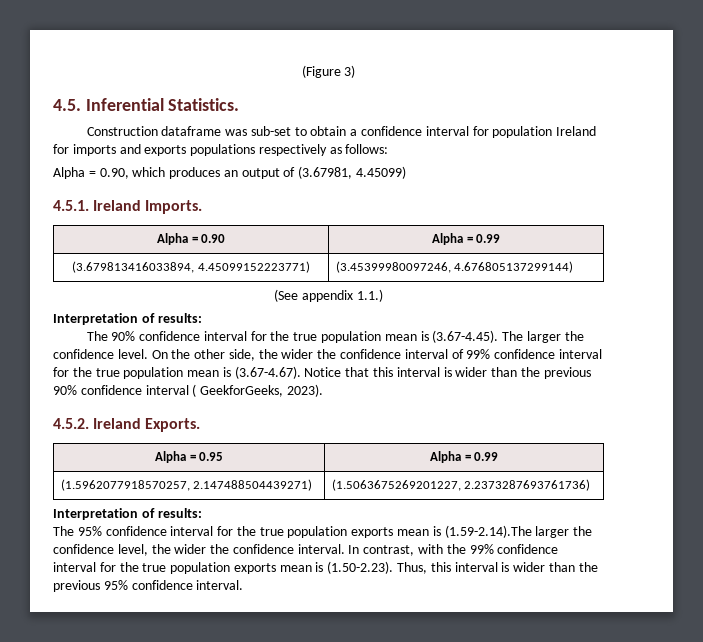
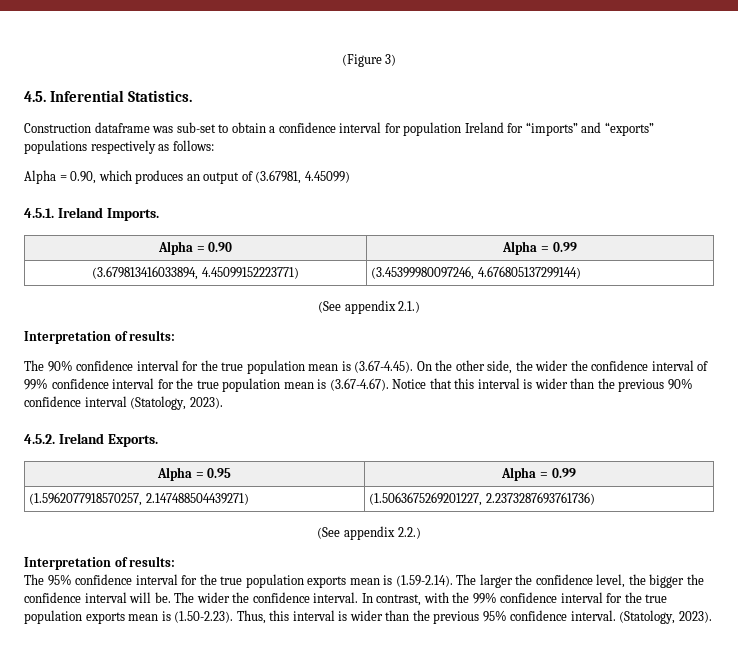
- Construction dataframe was sub-set to obtain a confidence interval for population Ireland for imports and exports populations respectively as follows:
+ Construction dataframe was sub-set to obtain a confidence interval for population Ireland for “imports” and “exports” populations respectively as follows:
- (See appendix 1.1.)
+ (See appendix 2.1.)
- The 90% confidence interval for the true population mean is (3.67-4.45). The larger the confidence level. On the other side, the wider the confidence interval of 99% confidence interval for the true population mean is (3.67-4.67). Notice that this interval is wider than the previous 90% confidence interval ( GeekforGeeks, 2023).
+ The 90% confidence interval for the true population mean is (3.67-4.45). On the other side, the wider the confidence interval of 99% confidence interval for the true population mean is (3.67-4.67). Notice that this interval is wider than the previous 90% confidence interval (Statology, 2023).
+ (See appendix 2.2.)
- The 95% confidence interval for the true population exports mean is (1.59-2.14).The larger the confidence level, the wider the confidence interval.
+ The 95% confidence interval for the true population exports mean is (1.59-2.14). The larger the confidence level, the bigger the confidence interval will be. The wider the confidence interval.
- In contrast, with the 99% confidence interval for the true population exports mean is (1.50-2.23). Thus, this interval is wider than the previous 95% confidence interval.
+ In contrast, with the 99% confidence interval for the true population exports mean is (1.50-2.23). Thus, this interval is wider than the previous 95% confidence interval. (Statology, 2023).

